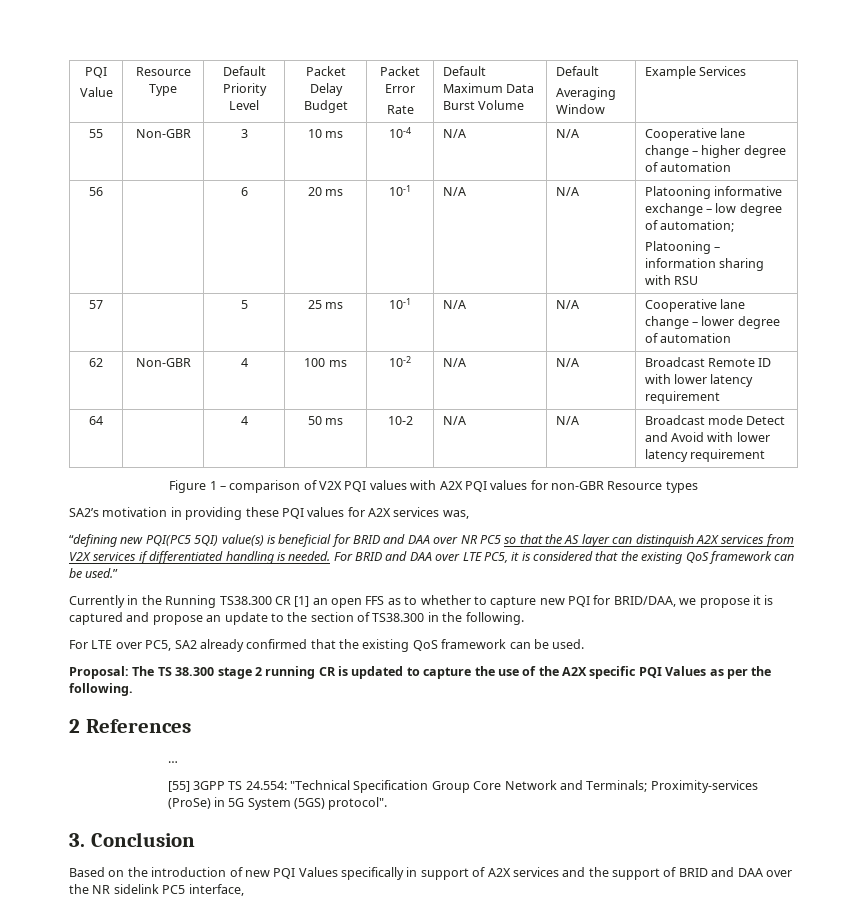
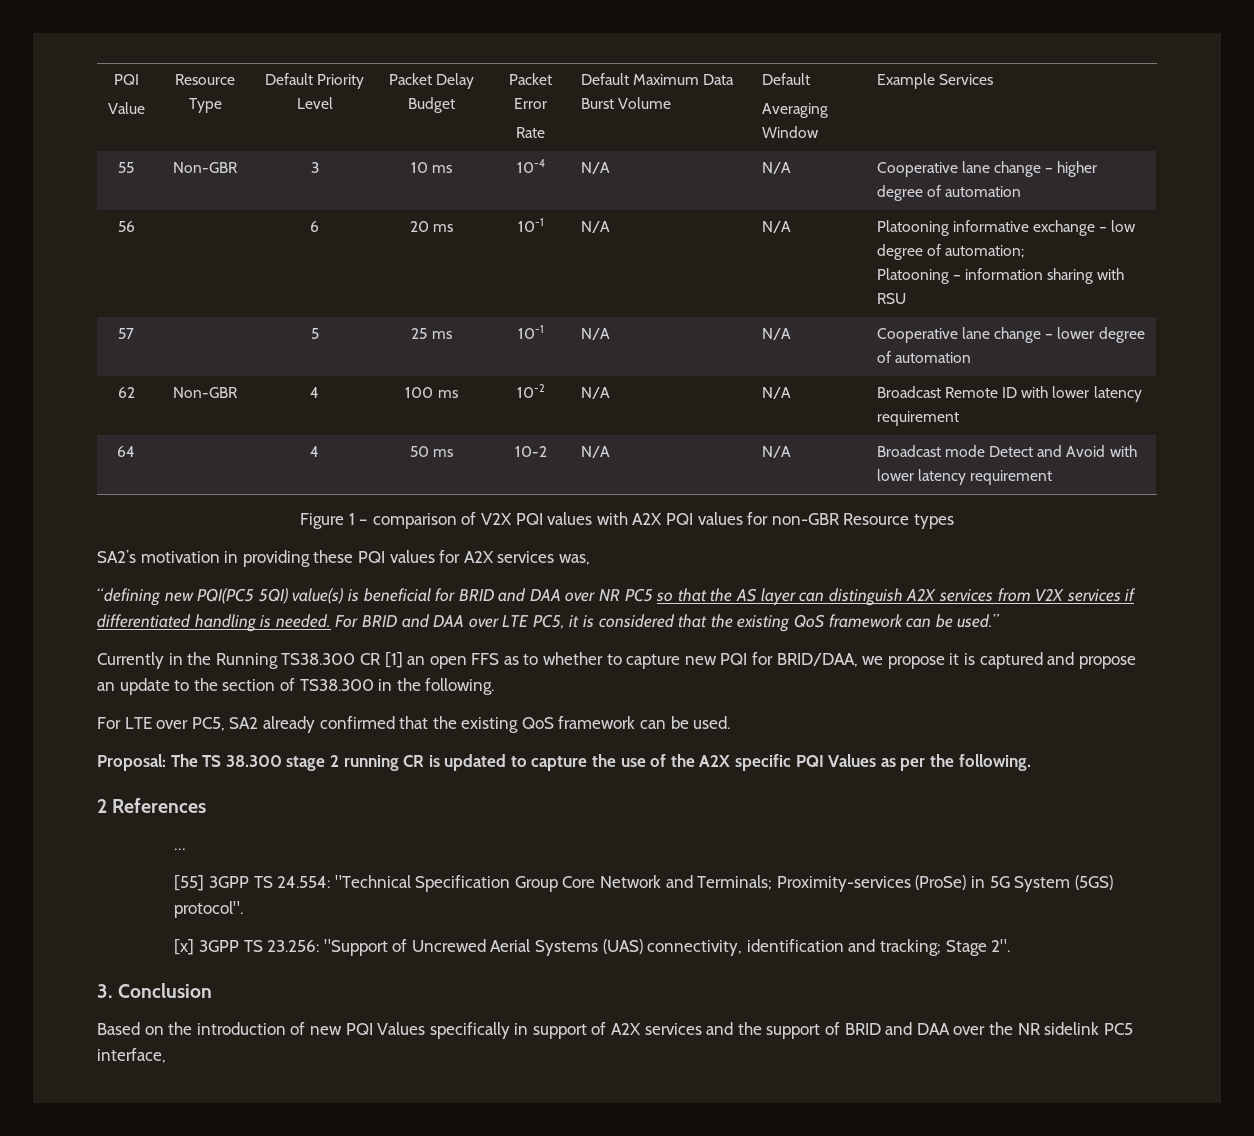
+ [x] 3GPP TS 23.256: "Support of Uncrewed Aerial Systems (UAS) connectivity, identification and tracking; Stage 2".

